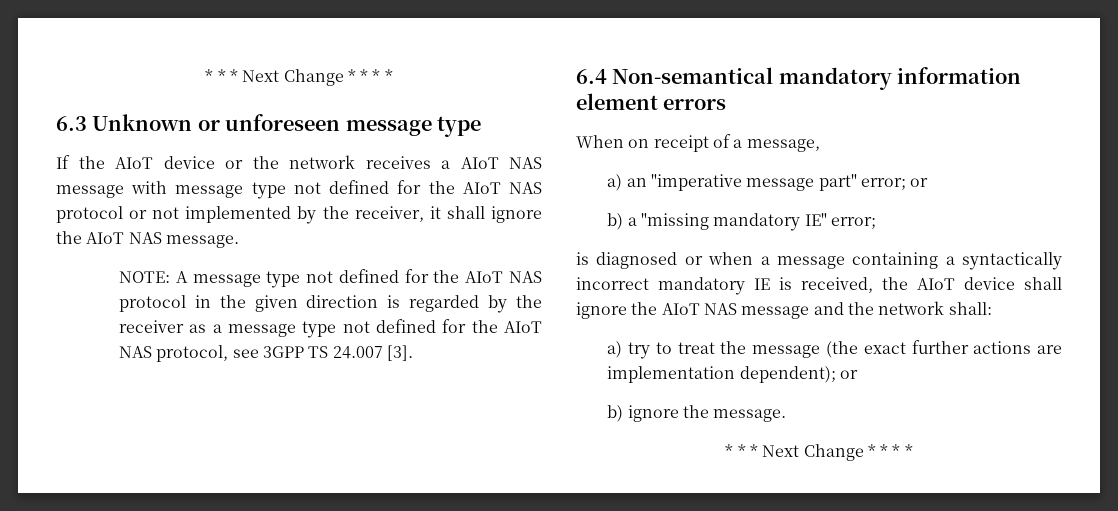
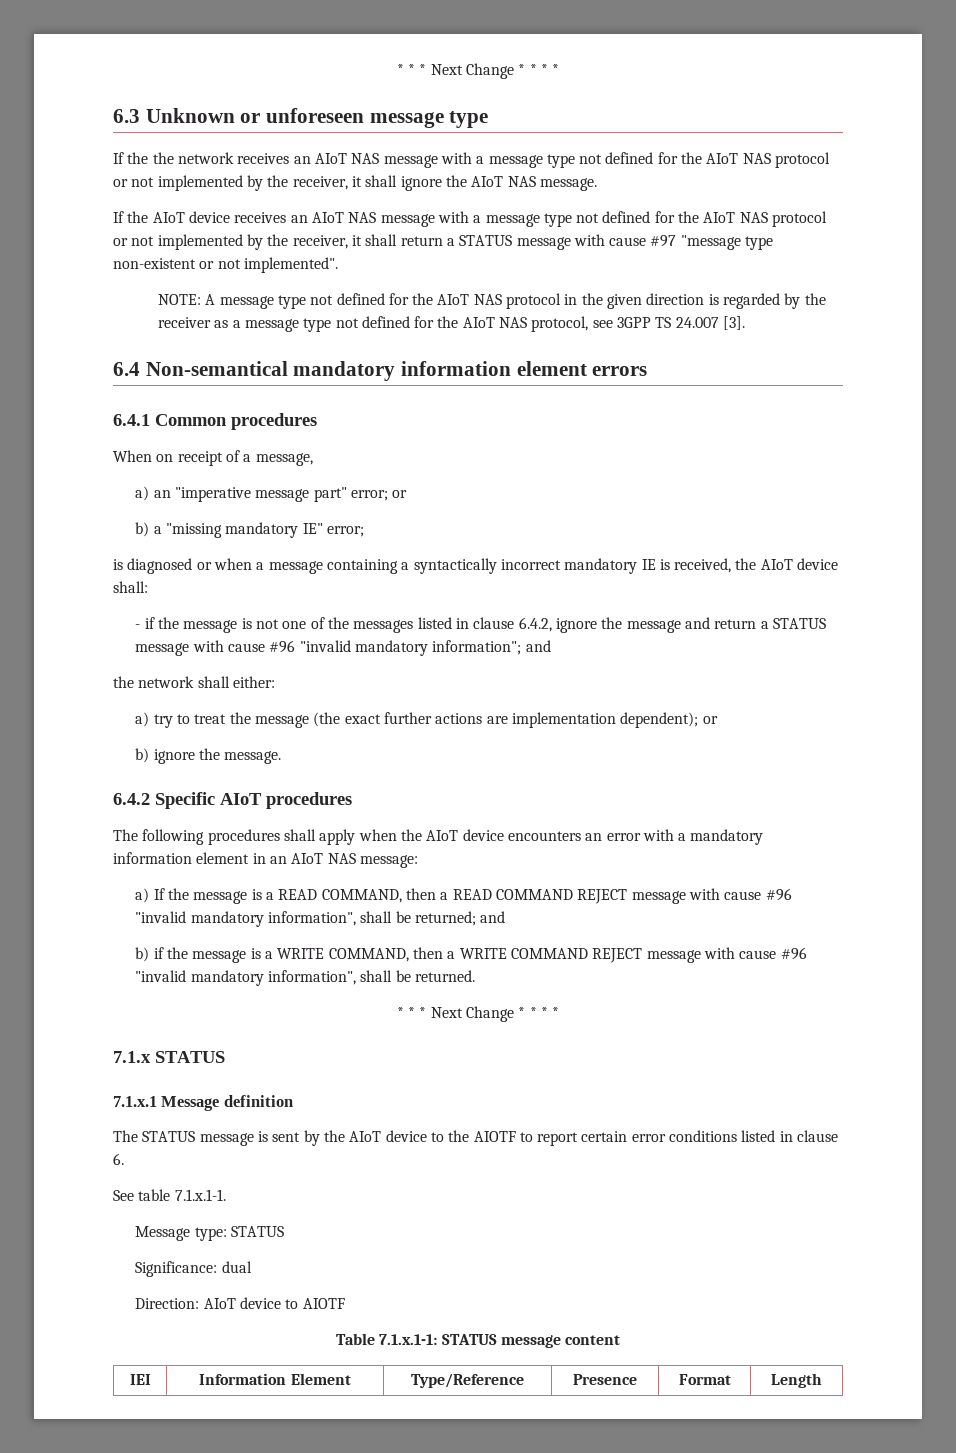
- If the AIoT device or the network receives a AIoT NAS message with message type not defined for the AIoT NAS protocol or not implemented by the receiver, it shall ignore the AIoT NAS message.
+ If the the network receives an AIoT NAS message with a message type not defined for the AIoT NAS protocol or not implemented by the receiver, it shall ignore the AIoT NAS message.
+ If the AIoT device receives an AIoT NAS message with a message type not defined for the AIoT NAS protocol or not implemented by the receiver, it shall return a STATUS message with cause #97 "message type non-existent or not implemented".
+ 6.4.1 Common procedures
- is diagnosed or when a message containing a syntactically incorrect mandatory IE is received, the AIoT device shall ignore the AIoT NAS message and the network shall:
+ is diagnosed or when a message containing a syntactically incorrect mandatory IE is received, the AIoT device shall:
+ - if the message is not one of the messages listed in clause 6.4.2, ignore the message and return a STATUS message with cause #96 "invalid mandatory information"; and
+ the network shall either:
  b) ignore the message.
+ 6.4.2 Specific AIoT procedures
+ The following procedures shall apply when the AIoT device encounters an error with a mandatory information element in an AIoT NAS message:
+ a) If the message is a READ COMMAND, then a READ COMMAND REJECT message with cause #96 "invalid mandatory information", shall be returned; and
+ b) if the message is a WRITE COMMAND, then a WRITE COMMAND REJECT message with cause #96 "invalid mandatory information", shall be returned.
  * * * Next Change * * * *
+ 7.1.x STATUS
+ 7.1.x.1 Message definition
+ The STATUS message is sent by the AIoT device to the AIOTF to report certain error conditions listed in clause 6.
+ See table 7.1.x.1-1.
+ Message type: STATUS
+ Significance: dual
+ Direction: AIoT device to AIOTF
+ Table 7.1.x.1-1: STATUS message content
+ IEI | Information Element | Type/Reference | Presence | Format | Length

